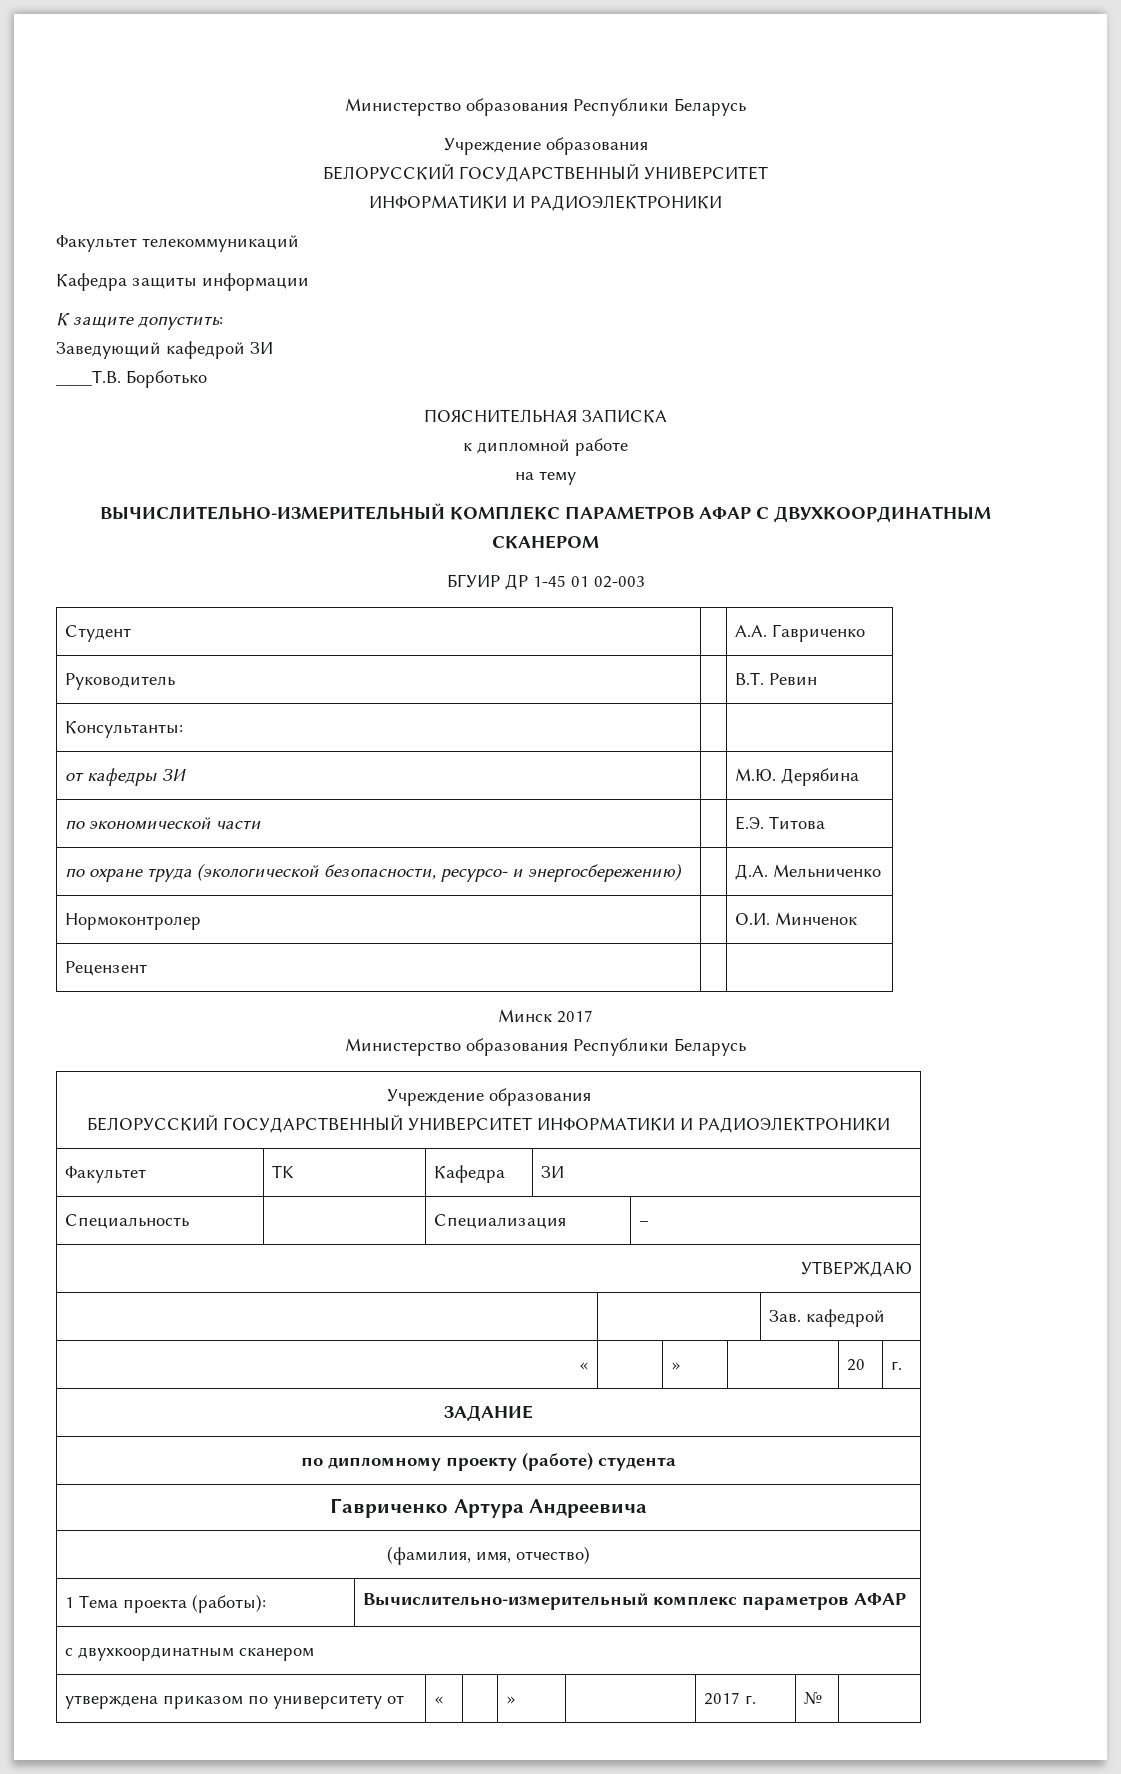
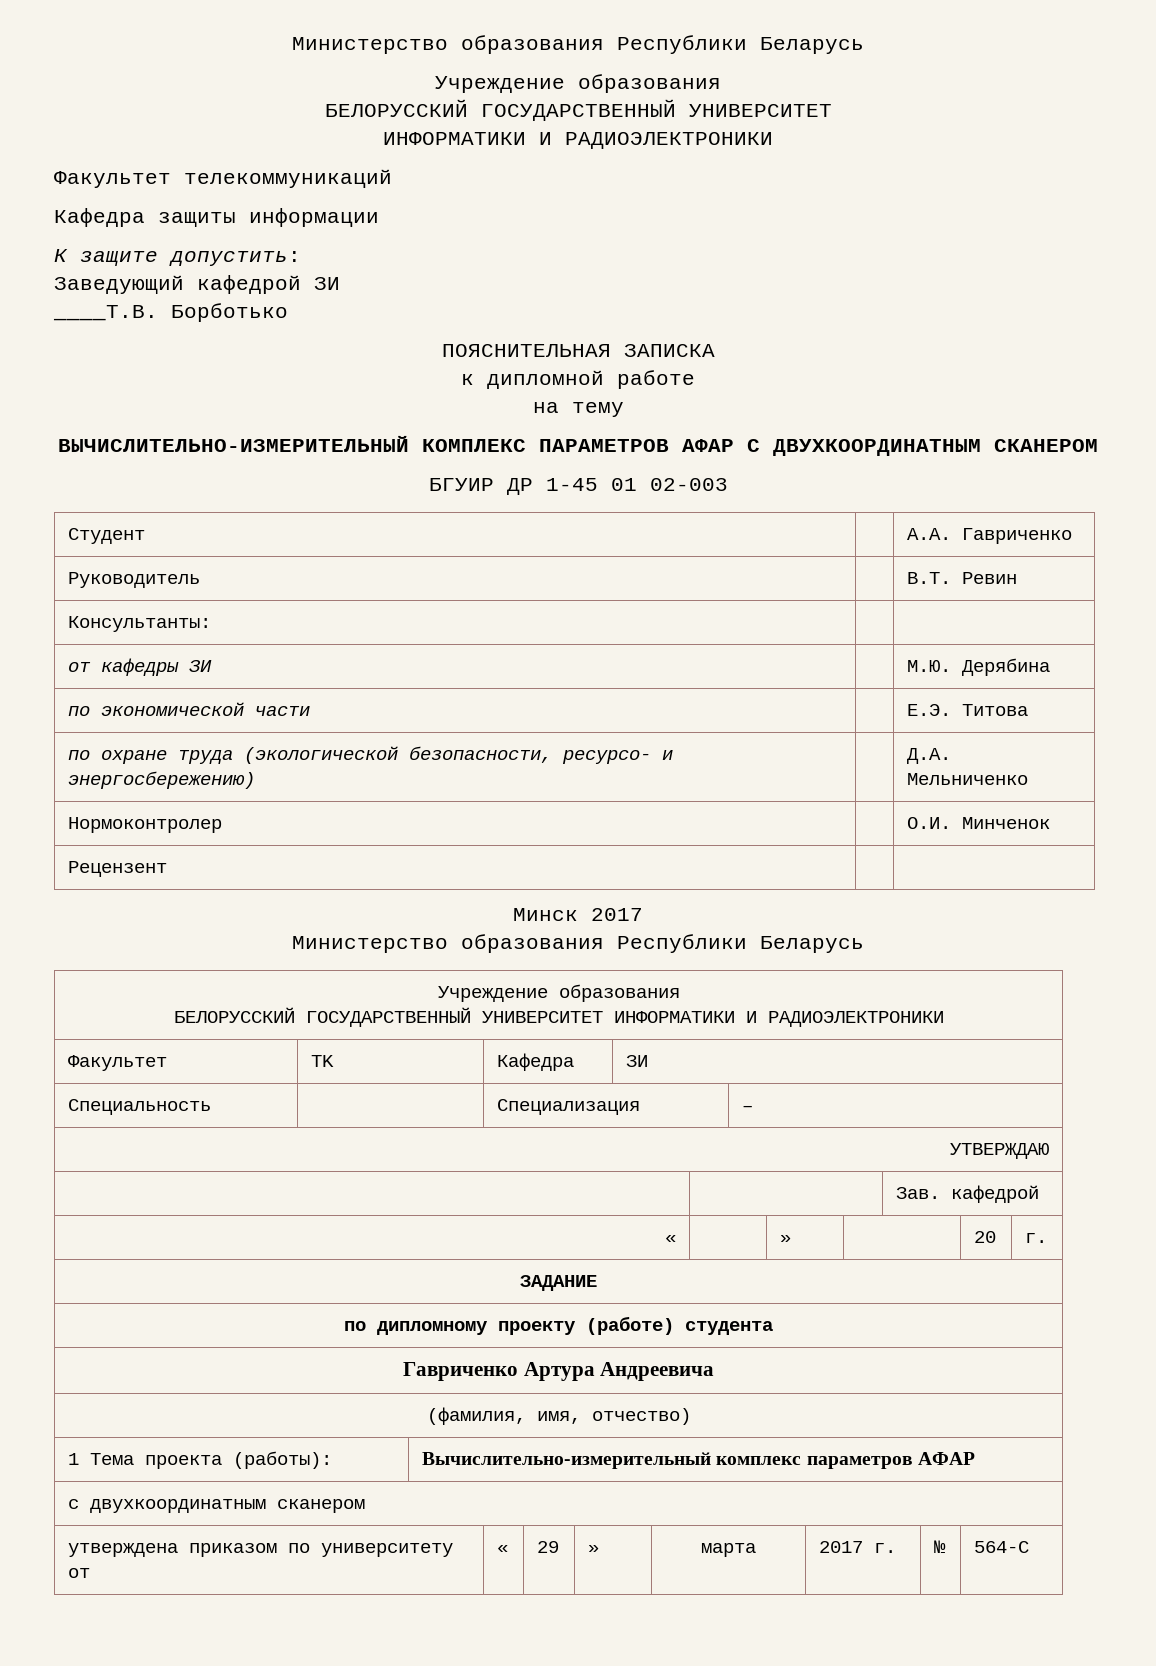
- утверждена приказом по университету от | « | | » | | 2017 г. | № |
+ утверждена приказом по университету от | « | 29 | » | марта | 2017 г. | № | 564-С

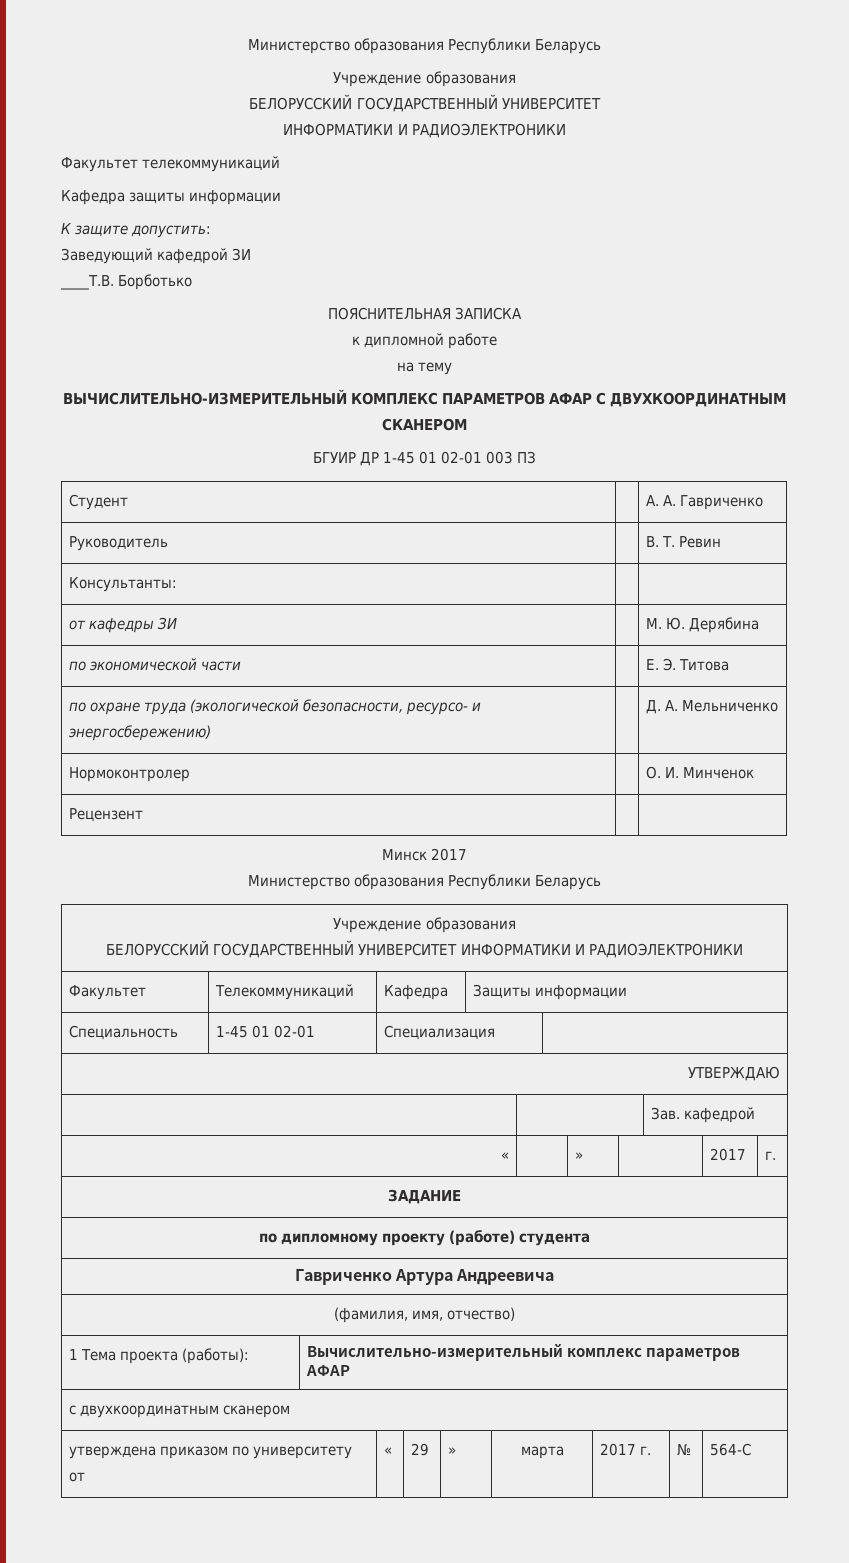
- БГУИР ДР 1-45 01 02-003
+ БГУИР ДР 1-45 01 02-01 003 ПЗ
- Студент | | А.А. Гавриченко
+ Студент | | А. А. Гавриченко
- Руководитель | | В.Т. Ревин
+ Руководитель | | В. Т. Ревин
- от кафедры ЗИ | | М.Ю. Дерябина
+ от кафедры ЗИ | | М. Ю. Дерябина
- по экономической части | | Е.Э. Титова
+ по экономической части | | Е. Э. Титова
- по охране труда (экологической безопасности, ресурсо- и энергосбережению) | | Д.А. Мельниченко
+ по охране труда (экологической безопасности, ресурсо- и энергосбережению) | | Д. А. Мельниченко
- Нормоконтролер | | О.И. Минченок
+ Нормоконтролер | | О. И. Минченок
- Факультет | TK | Кафедра | ЗИ
+ Факультет | Телекоммуникаций | Кафедра | Защиты информации
- Специальность | | Специализация | –
+ Специальность | 1-45 01 02-01 | Специализация |
- « | | » | | 20 | г.
+ « | | » | | 2017 | г.

